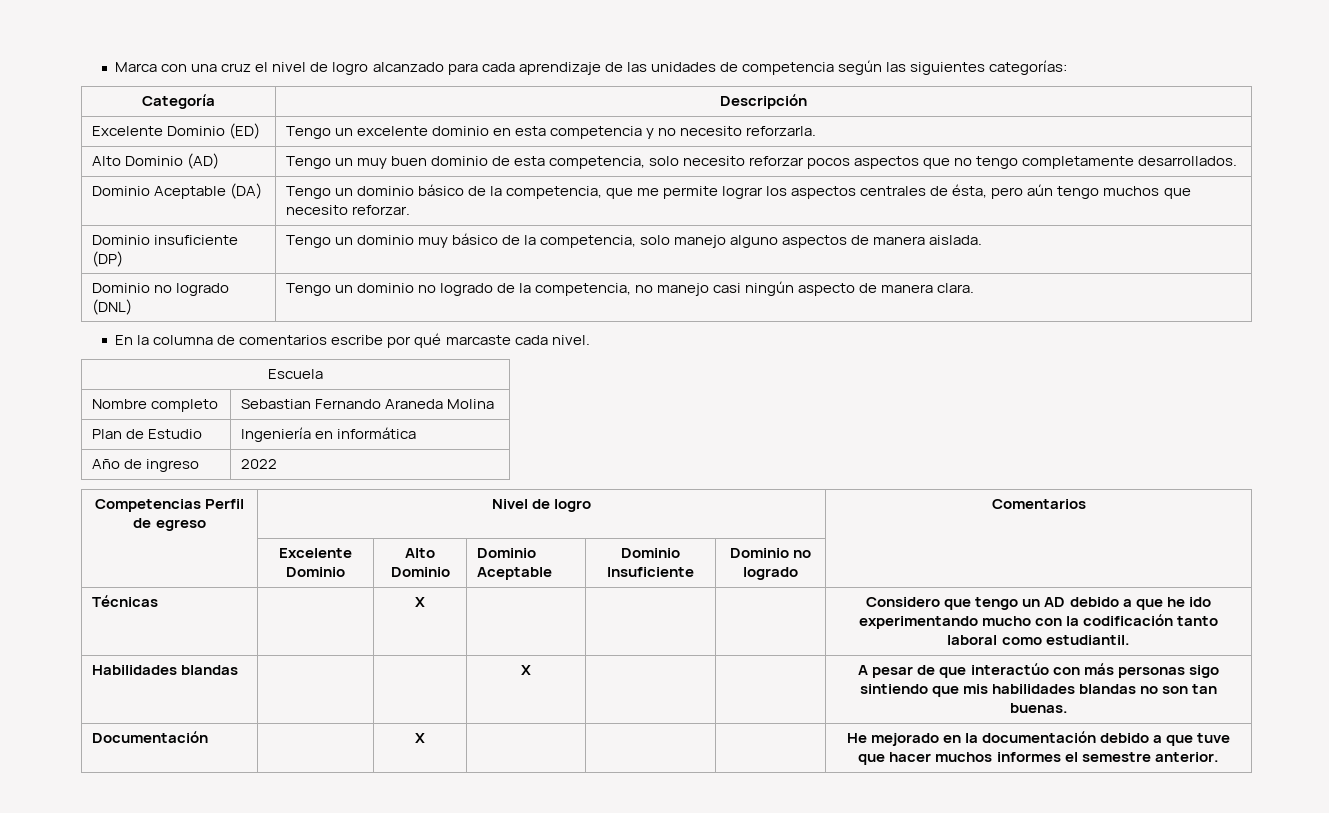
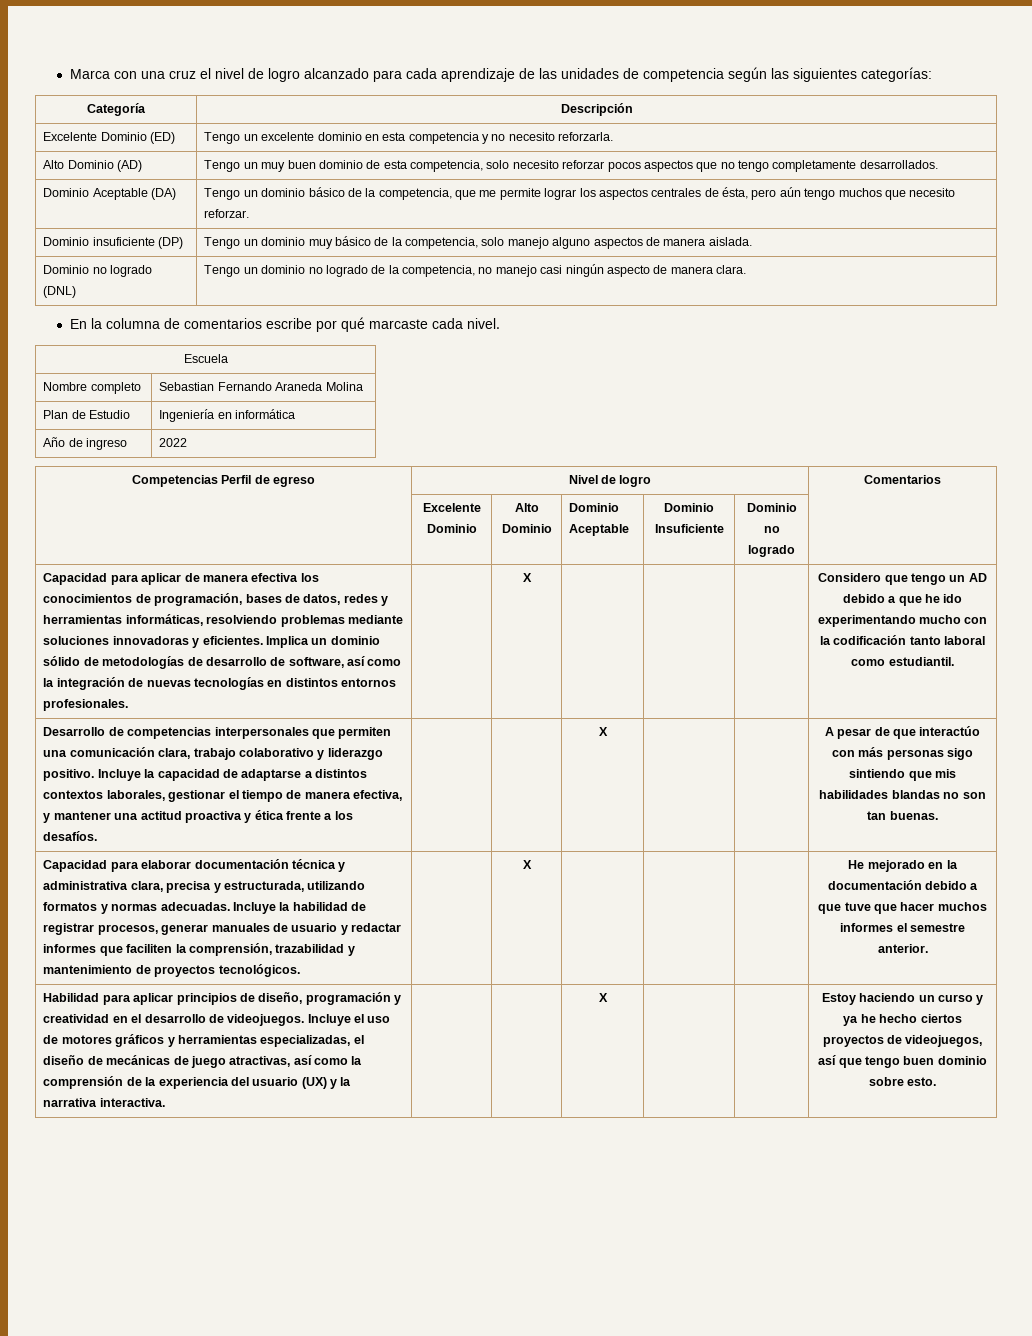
- Técnicas
+ Capacidad para aplicar de manera efectiva los conocimientos de programación, bases de datos, redes y herramientas informáticas, resolviendo problemas mediante soluciones innovadoras y eficientes. Implica un dominio sólido de metodologías de desarrollo de software, así como la integración de nuevas tecnologías en distintos entornos profesionales.
- Habilidades blandas
+ Desarrollo de competencias interpersonales que permiten una comunicación clara, trabajo colaborativo y liderazgo positivo. Incluye la capacidad de adaptarse a distintos contextos laborales, gestionar el tiempo de manera efectiva, y mantener una actitud proactiva y ética frente a los desafíos.
- Documentación
+ Capacidad para elaborar documentación técnica y administrativa clara, precisa y estructurada, utilizando formatos y normas adecuadas. Incluye la habilidad de registrar procesos, generar manuales de usuario y redactar informes que faciliten la comprensión, trazabilidad y mantenimiento de proyectos tecnológicos.
+ Habilidad para aplicar principios de diseño, programación y creatividad en el desarrollo de videojuegos. Incluye el uso de motores gráficos y herramientas especializadas, el diseño de mecánicas de juego atractivas, así como la comprensión de la experiencia del usuario (UX) y la narrativa interactiva. | | | X | | | Estoy haciendo un curso y ya he hecho ciertos proyectos de videojuegos, así que tengo buen dominio sobre esto.

